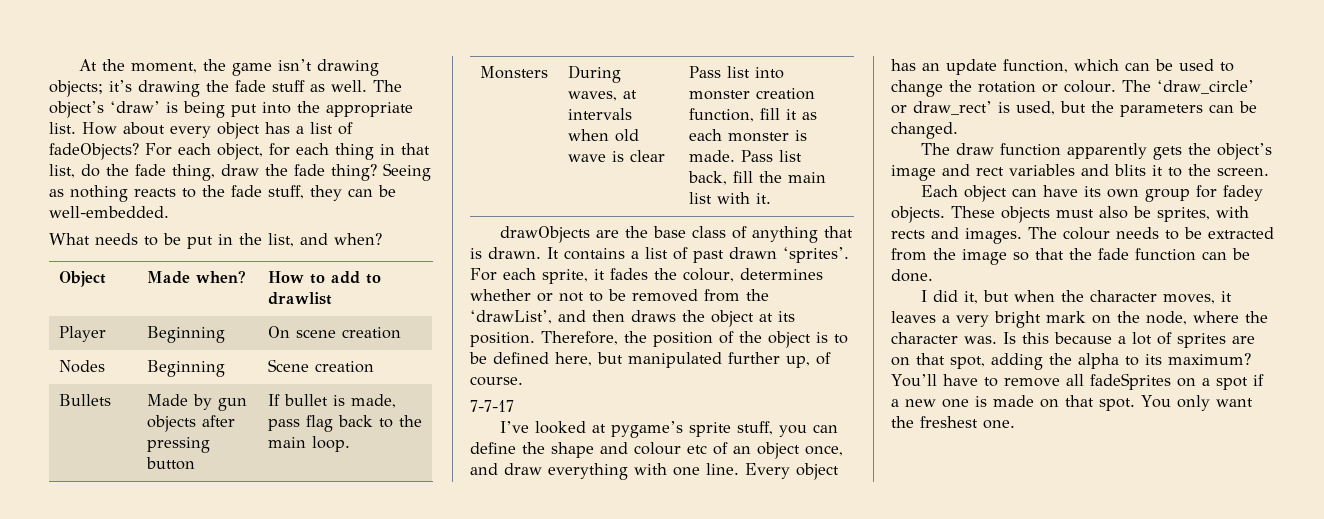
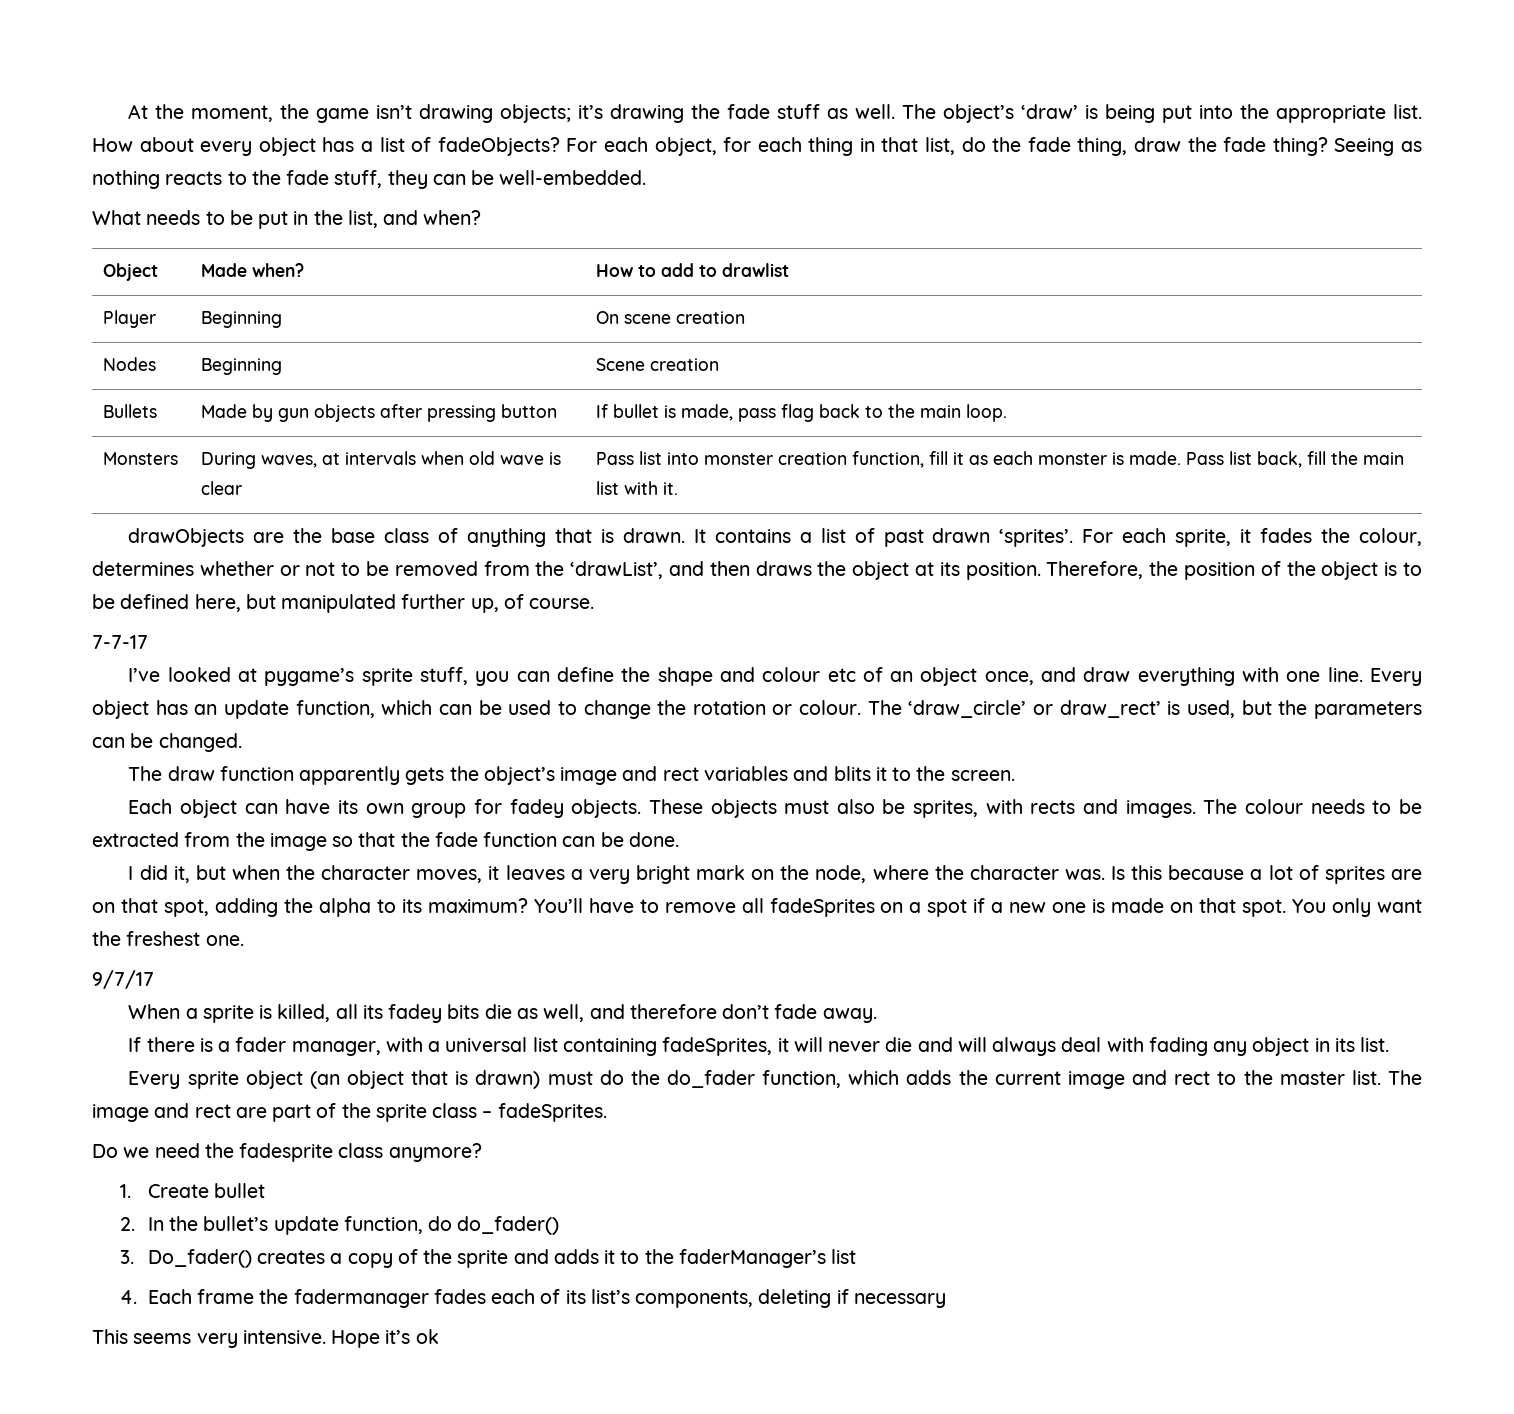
+ 9/7/17
+ When a sprite is killed, all its fadey bits die as well, and therefore don’t fade away.
+ If there is a fader manager, with a universal list containing fadeSprites, it will never die and will always deal with fading any object in its list.
+ Every sprite object (an object that is drawn) must do the do_fader function, which adds the current image and rect to the master list. The image and rect are part of the sprite class – fadeSprites.
+ Do we need the fadesprite class anymore?
+ 1. Create bullet
+ 2. In the bullet’s update function, do do_fader()
+ 3. Do_fader() creates a copy of the sprite and adds it to the faderManager’s list
+ 4. Each frame the fadermanager fades each of its list’s components, deleting if necessary
+ This seems very intensive. Hope it’s ok

